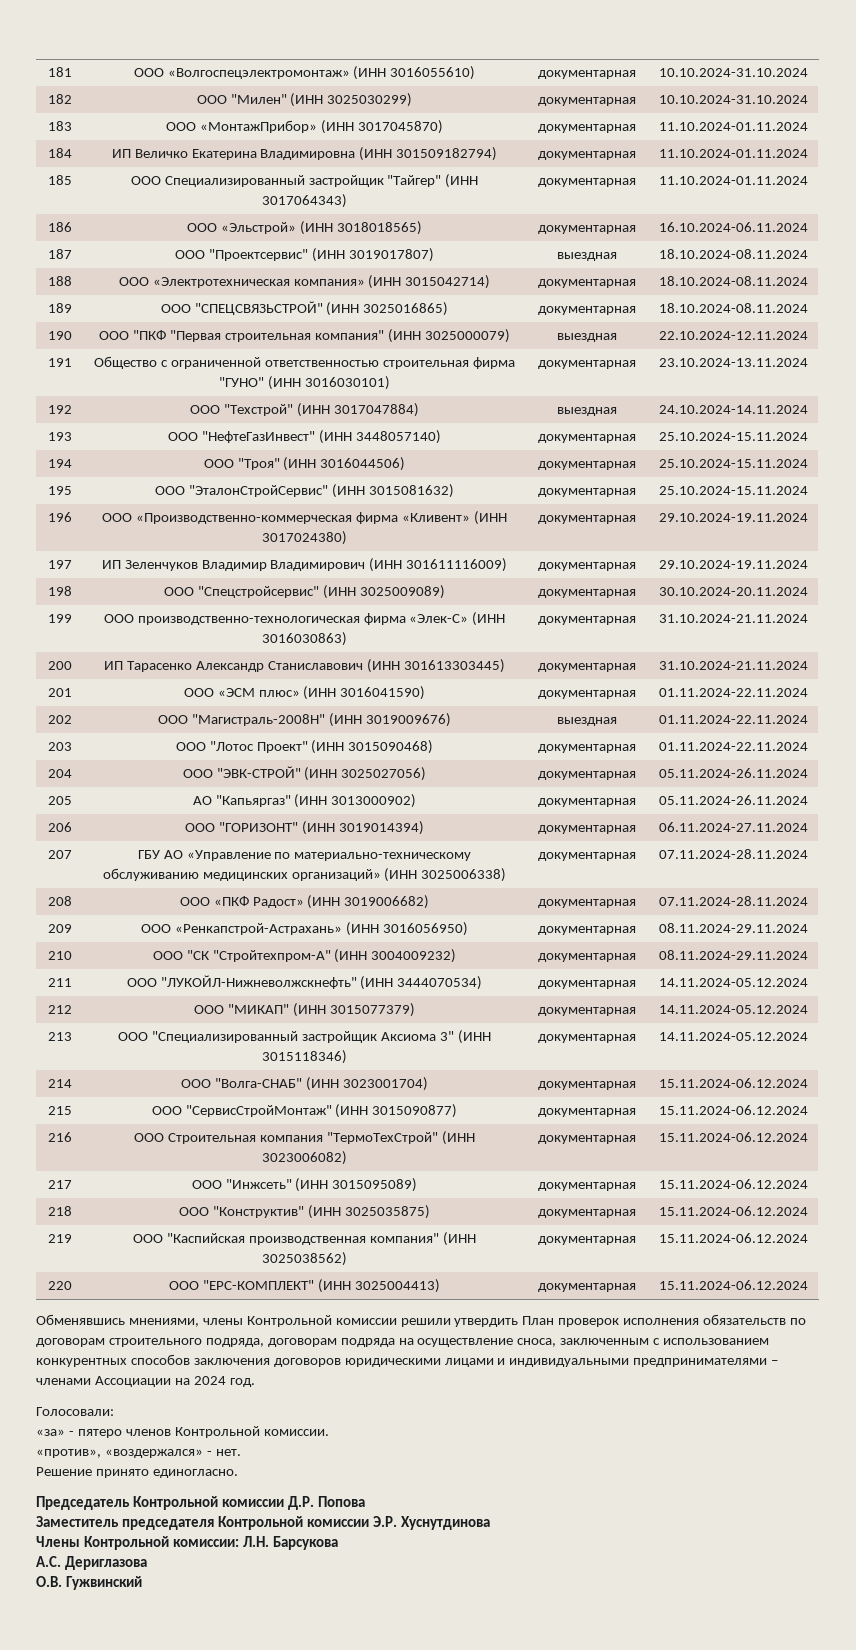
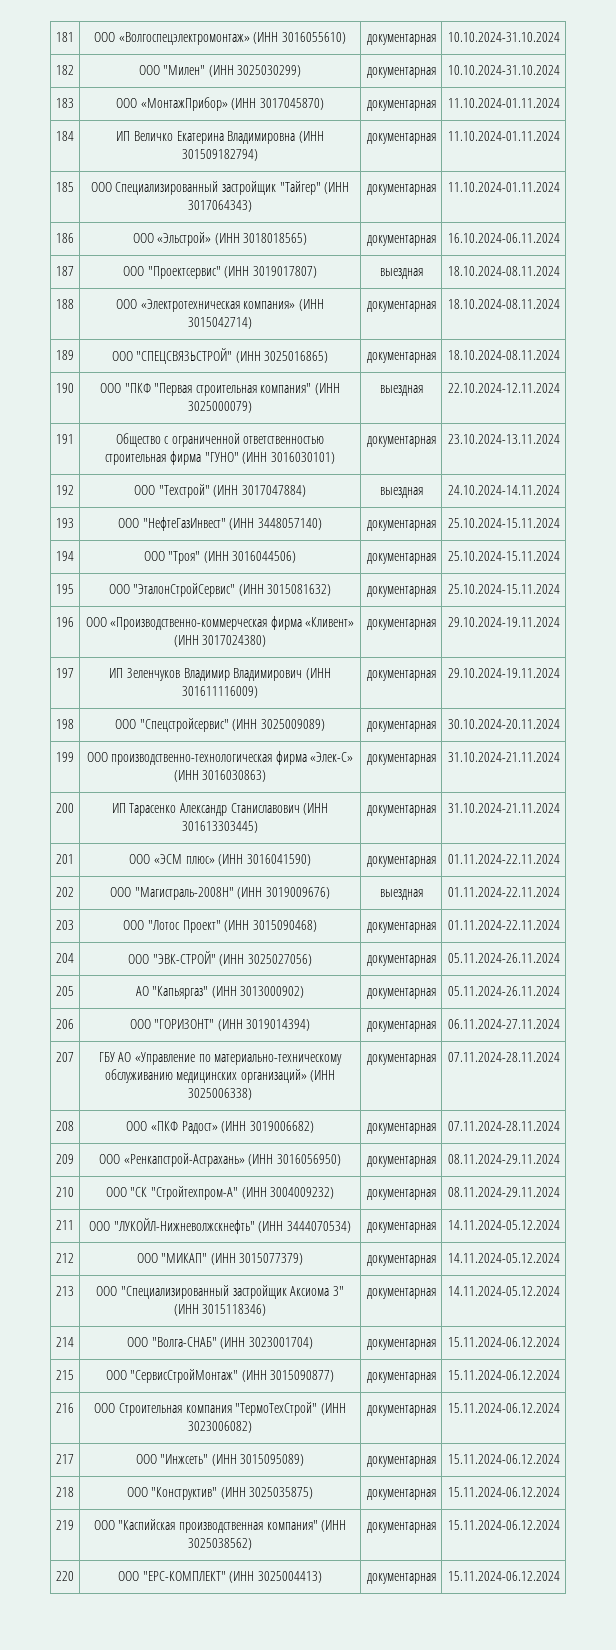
- Обменявшись мнениями, члены Контрольной комиссии решили утвердить План проверок исполнения обязательств по договорам строительного подряда, договорам подряда на осуществление сноса, заключенным с использованием конкурентных способов заключения договоров юридическими лицами и индивидуальными предпринимателями – членами Ассоциации на 2024 год.
- Голосовали:
- «за» - пятеро членов Контрольной комиссии.
- «против», «воздержался» - нет.
- Решение принято единогласно.
- Председатель Контрольной комиссии Д.Р. Попова
- Заместитель председателя Контрольной комиссии Э.Р. Хуснутдинова
- Члены Контрольной комиссии: Л.Н. Барсукова
- А.С. Дериглазова
- О.В. Гужвинский

